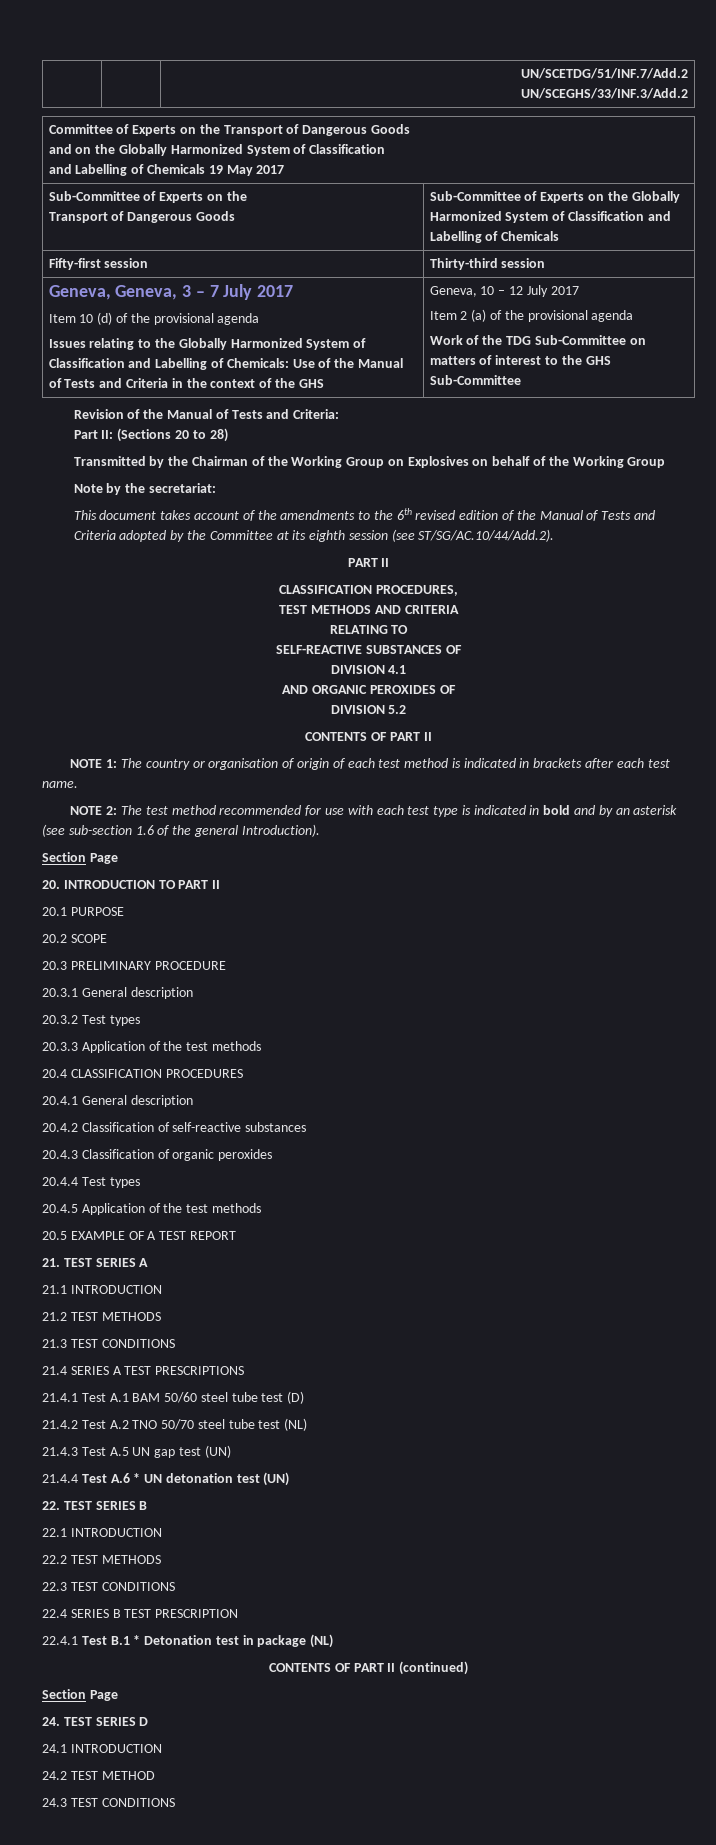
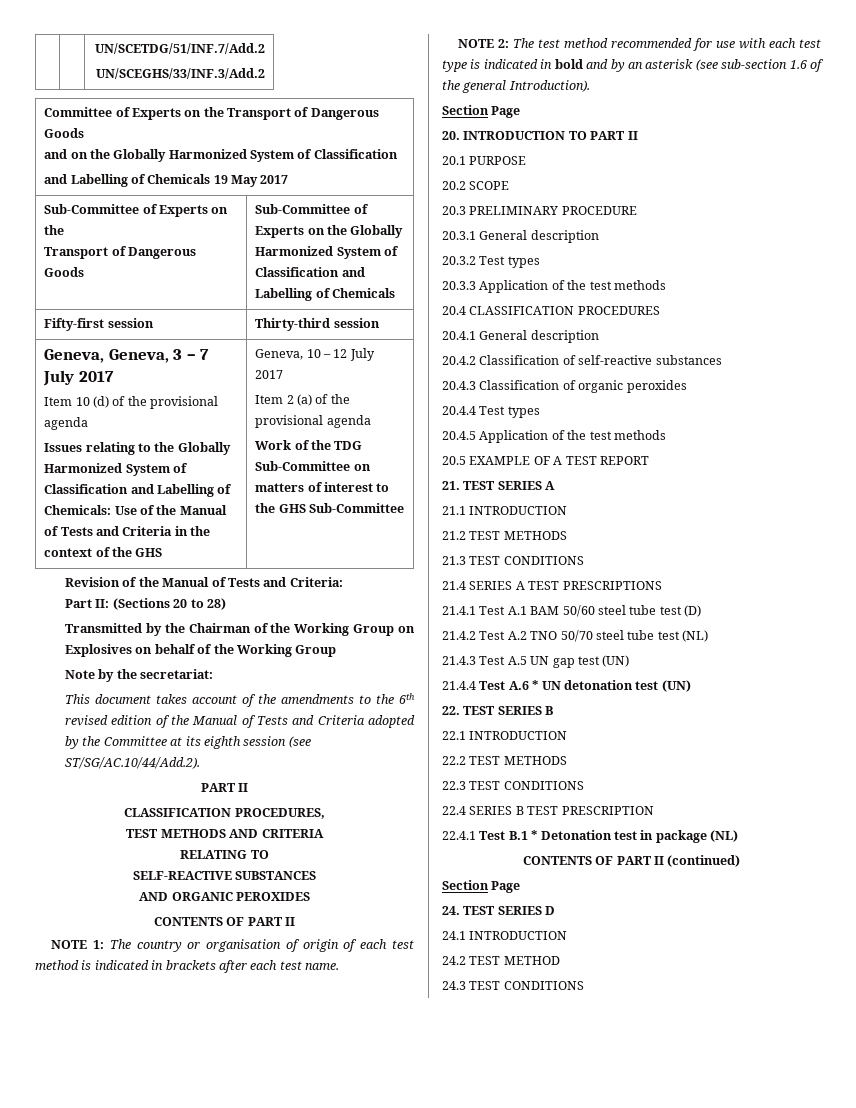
- SELF-REACTIVE SUBSTANCES OF
- DIVISION 4.1
+ SELF-REACTIVE SUBSTANCES
- AND ORGANIC PEROXIDES OF
- DIVISION 5.2
+ AND ORGANIC PEROXIDES

